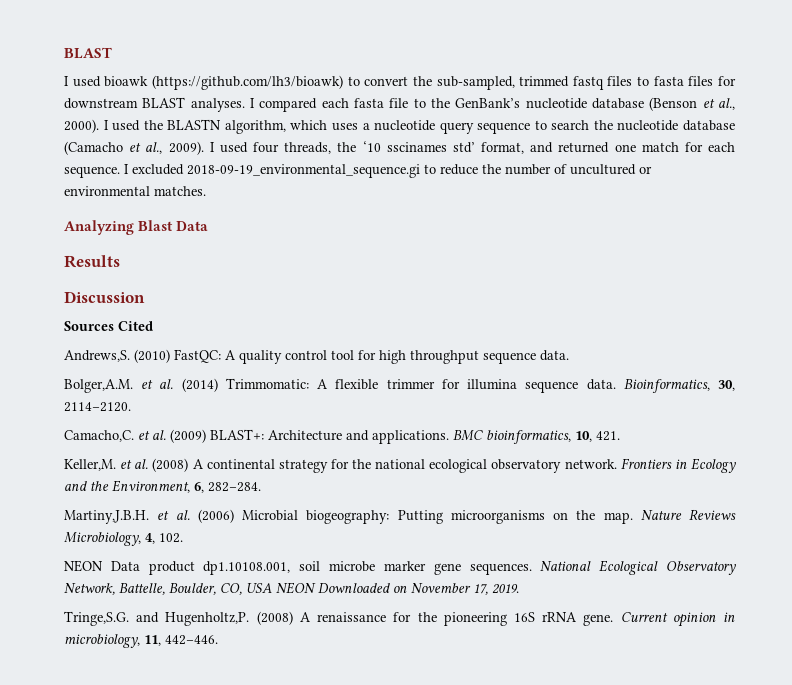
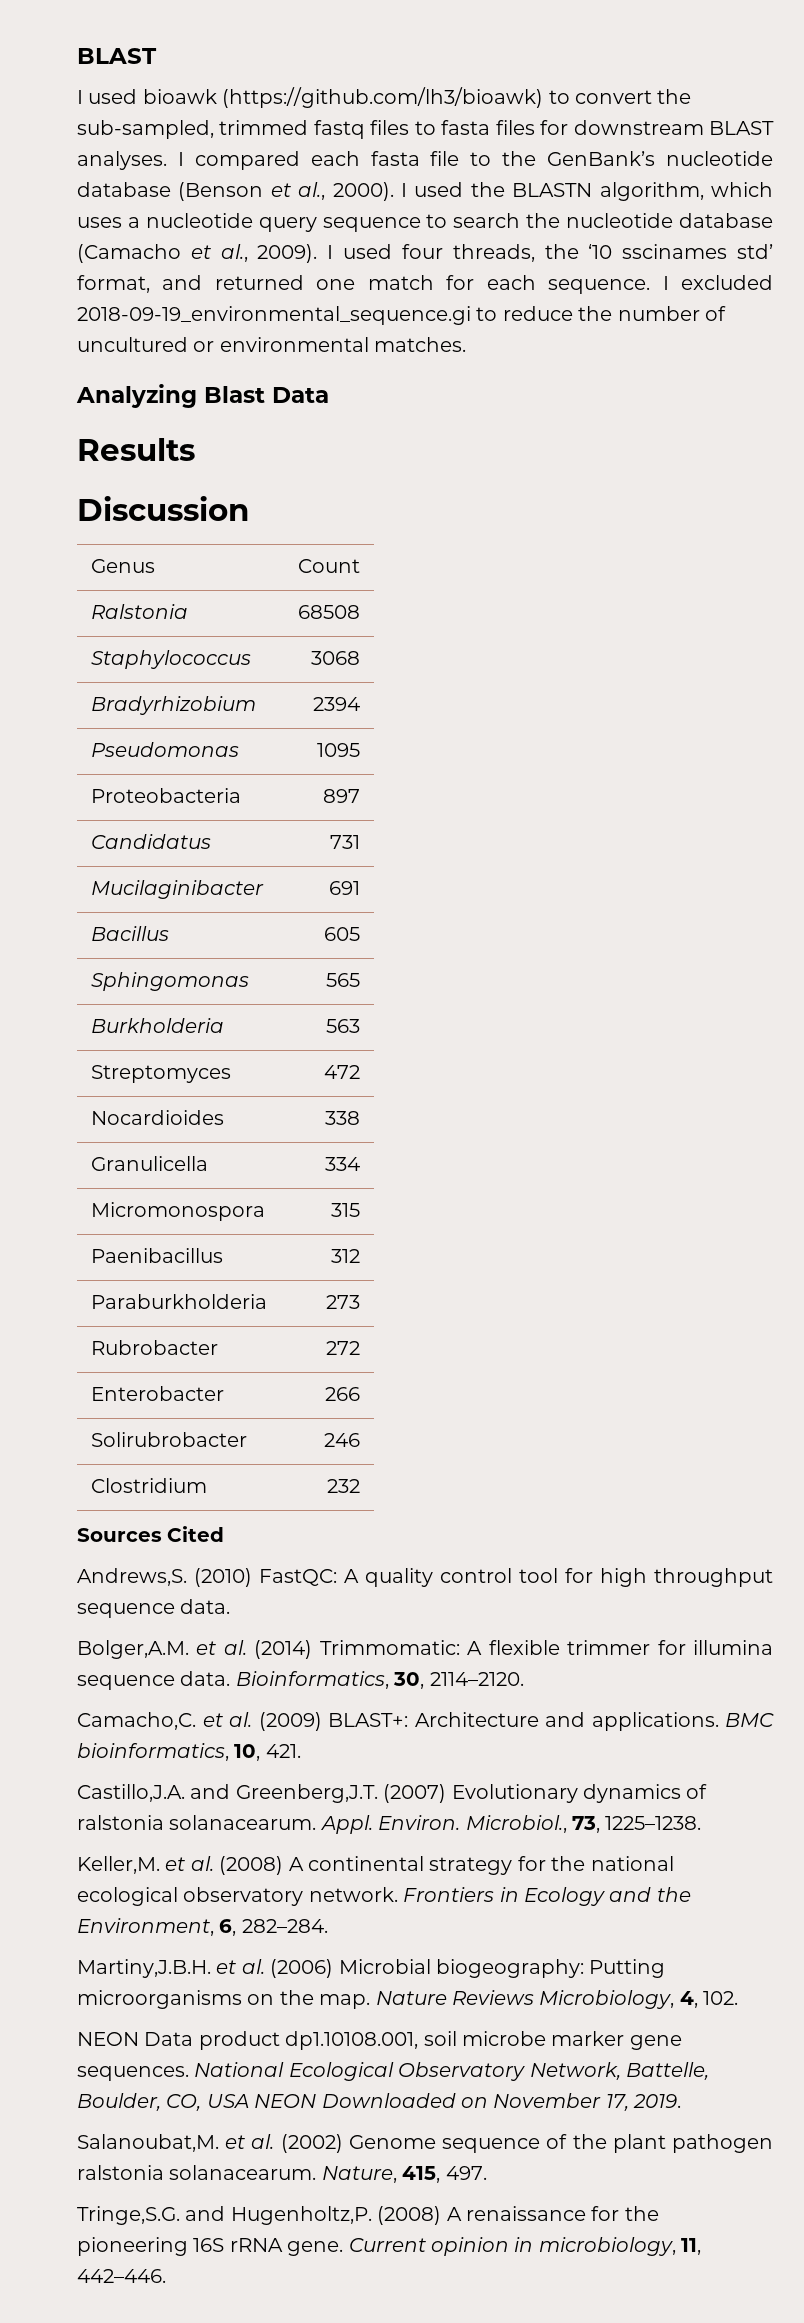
+ Genus | Count
+ Ralstonia | 68508
+ Staphylococcus | 3068
+ Bradyrhizobium | 2394
+ Pseudomonas | 1095
+ Proteobacteria | 897
+ Candidatus | 731
+ Mucilaginibacter | 691
+ Bacillus | 605
+ Sphingomonas | 565
+ Burkholderia | 563
+ Streptomyces | 472
+ Nocardioides | 338
+ Granulicella | 334
+ Micromonospora | 315
+ Paenibacillus | 312
+ Paraburkholderia | 273
+ Rubrobacter | 272
+ Enterobacter | 266
+ Solirubrobacter | 246
+ Clostridium | 232
+ Castillo,J.A. and Greenberg,J.T. (2007) Evolutionary dynamics of ralstonia solanacearum. Appl. Environ. Microbiol., 73, 1225–1238.
+ Salanoubat,M. et al. (2002) Genome sequence of the plant pathogen ralstonia solanacearum. Nature, 415, 497.

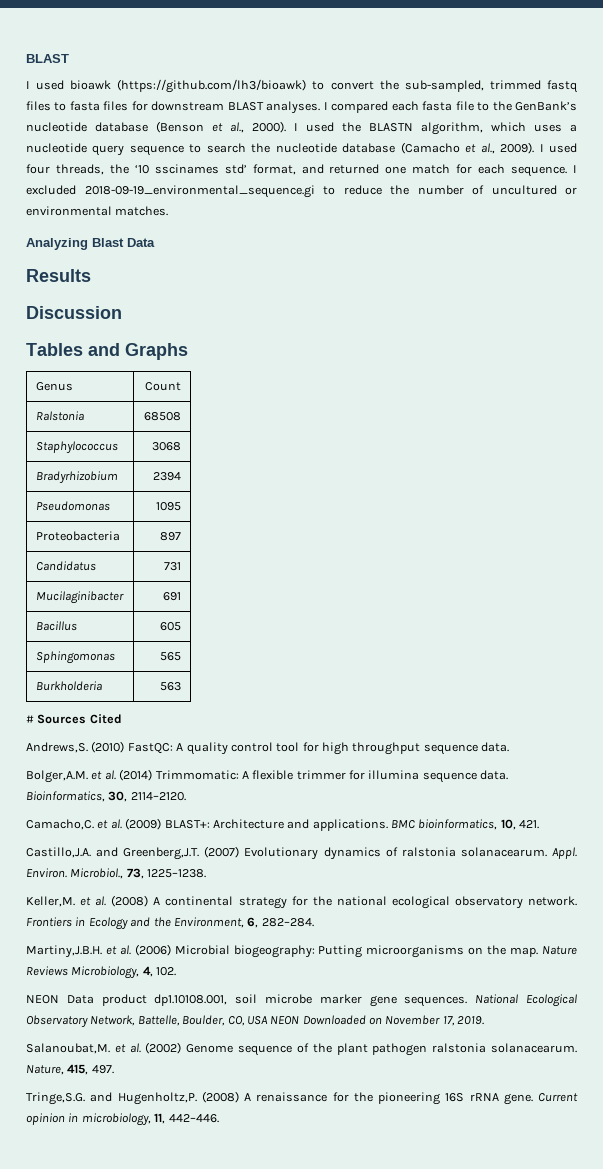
+ Tables and Graphs
- Streptomyces | 472
- Nocardioides | 338
- Granulicella | 334
- Micromonospora | 315
- Paenibacillus | 312
- Paraburkholderia | 273
- Rubrobacter | 272
- Enterobacter | 266
- Solirubrobacter | 246
- Clostridium | 232
- Sources Cited
+ # Sources Cited

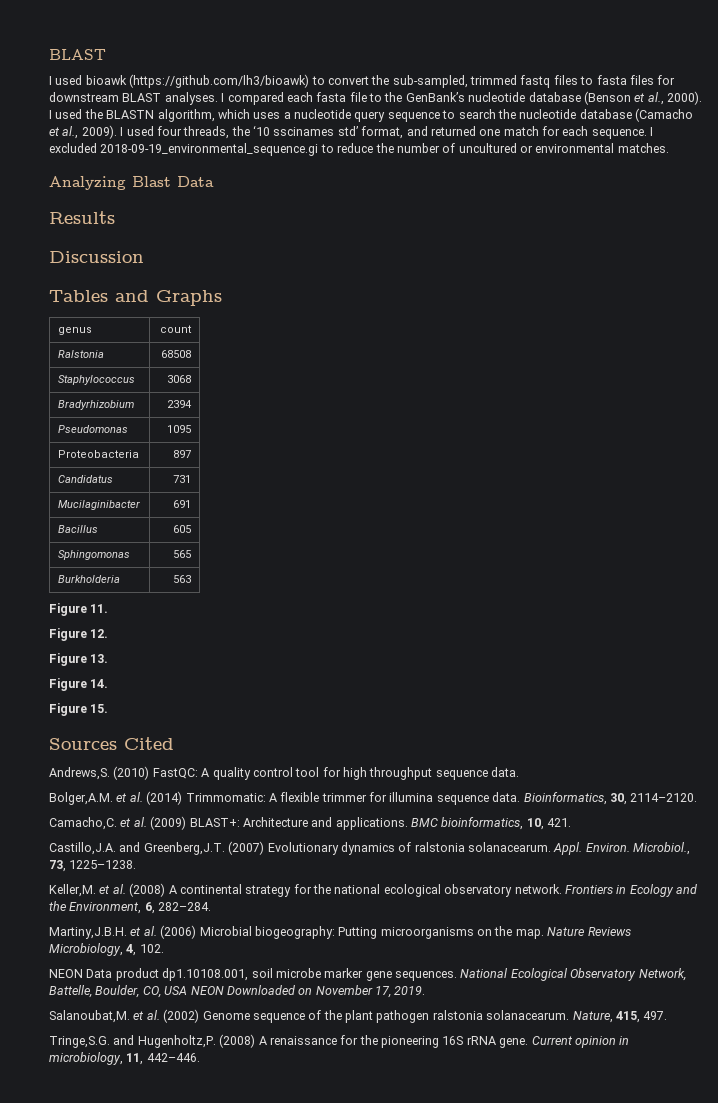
- Genus | Count
+ genus | count
- # Sources Cited
+ Figure 11.
+ Figure 12.
+ Figure 13.
+ Figure 14.
+ Figure 15.
+ Sources Cited

